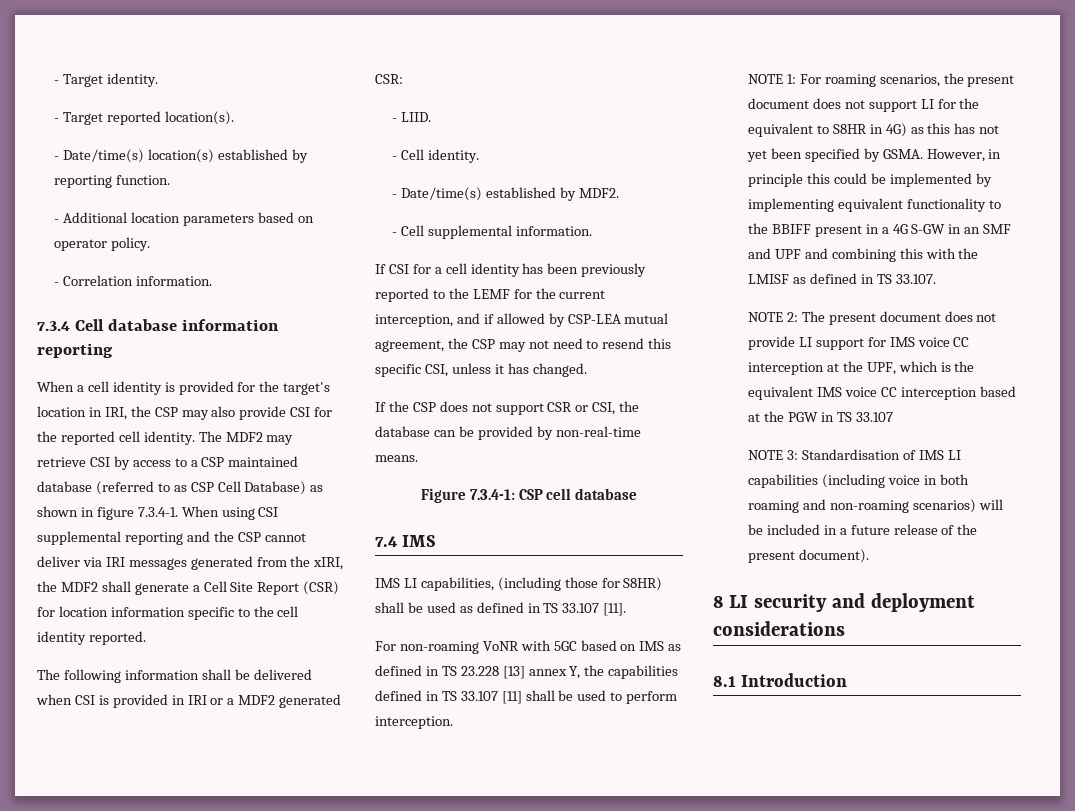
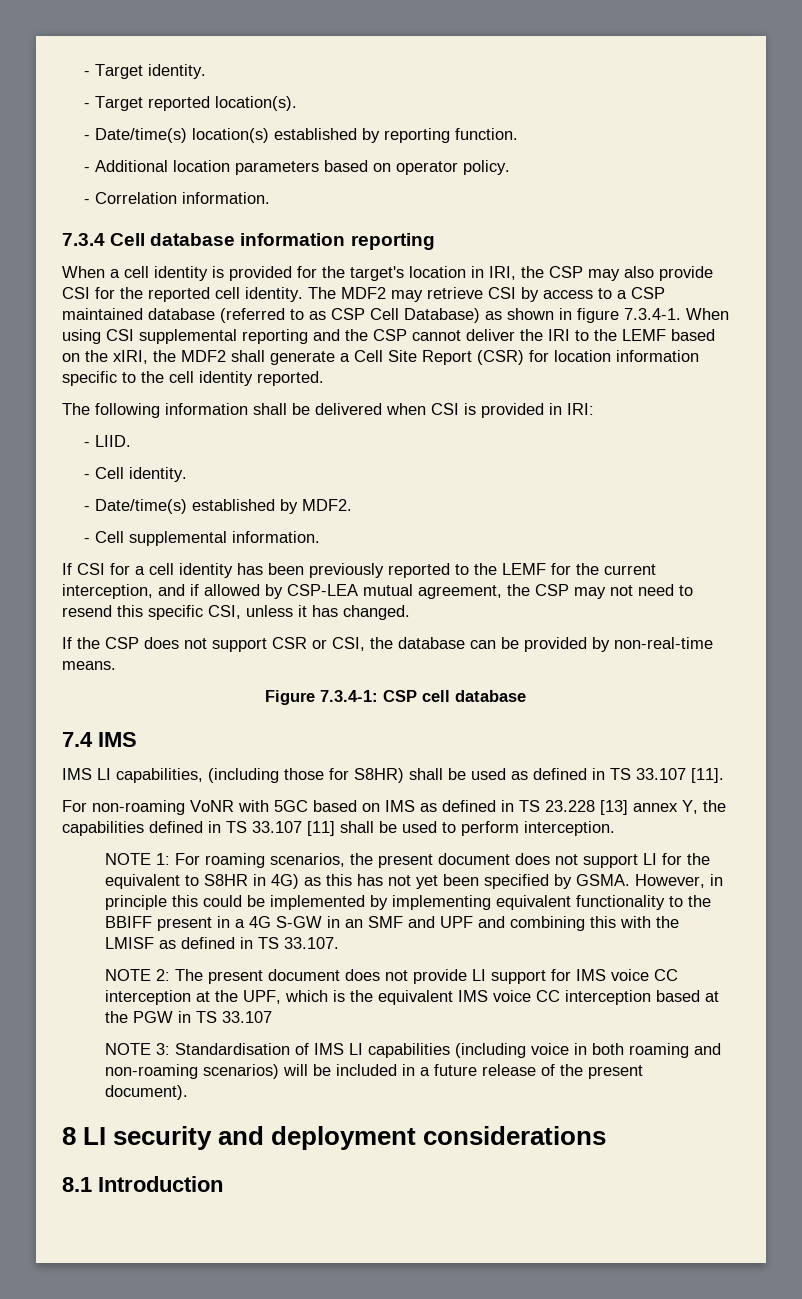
- The MDF2 may retrieve CSI by access to a CSP maintained database (referred to as CSP Cell Database) as shown in figure 7.3.4-1. When using CSI supplemental reporting and the CSP cannot deliver via IRI messages generated from the xIRI, the MDF2 shall generate a Cell Site Report (CSR) for location information specific to the cell identity reported.
+ The MDF2 may retrieve CSI by access to a CSP maintained database (referred to as CSP Cell Database) as shown in figure 7.3.4-1. When using CSI supplemental reporting and the CSP cannot deliver the IRI to the LEMF based on the xIRI, the MDF2 shall generate a Cell Site Report (CSR) for location information specific to the cell identity reported.
- The following information shall be delivered when CSI is provided in IRI or a MDF2 generated CSR:
+ The following information shall be delivered when CSI is provided in IRI:

